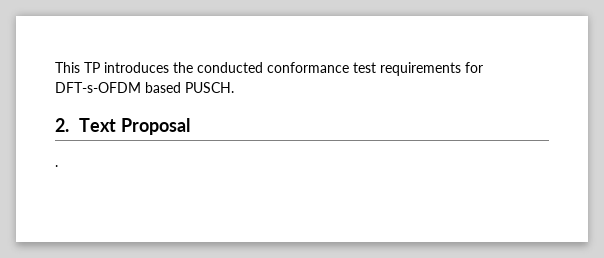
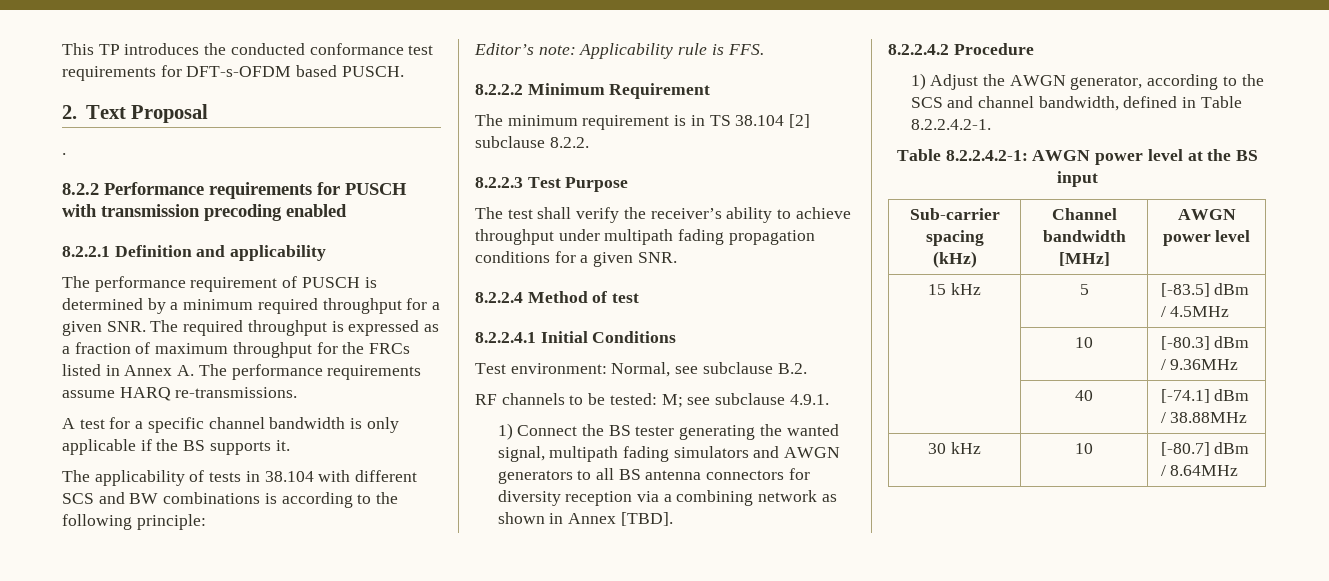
+ 8.2.2 Performance requirements for PUSCH with transmission precoding enabled
+ 8.2.2.1 Definition and applicability
+ The performance requirement of PUSCH is determined by a minimum required throughput for a given SNR. The required throughput is expressed as a fraction of maximum throughput for the FRCs listed in Annex A. The performance requirements assume HARQ re-transmissions.
+ A test for a specific channel bandwidth is only applicable if the BS supports it.
+ The applicability of tests in 38.104 with different SCS and BW combinations is according to the following principle:
+ Editor’s note: Applicability rule is FFS.
+ 8.2.2.2 Minimum Requirement
+ The minimum requirement is in TS 38.104 [2] subclause 8.2.2.
+ 8.2.2.3 Test Purpose
+ The test shall verify the receiver’s ability to achieve throughput under multipath fading propagation conditions for a given SNR.
+ 8.2.2.4 Method of test
+ 8.2.2.4.1 Initial Conditions
+ Test environment: Normal, see subclause B.2.
+ RF channels to be tested: M; see subclause 4.9.1.
+ 1) Connect the BS tester generating the wanted signal, multipath fading simulators and AWGN generators to all BS antenna connectors for diversity reception via a combining network as shown in Annex [TBD].
+ 8.2.2.4.2 Procedure
+ 1) Adjust the AWGN generator, according to the SCS and channel bandwidth, defined in Table 8.2.2.4.2-1.
+ Table 8.2.2.4.2-1: AWGN power level at the BS input
+ Sub-carrier spacing (kHz) | Channel bandwidth [MHz] | AWGN power level
+ 15 kHz | 5 | [-83.5] dBm / 4.5MHz
+ | 10 | [-80.3] dBm / 9.36MHz
+ | 40 | [-74.1] dBm / 38.88MHz
+ 30 kHz | 10 | [-80.7] dBm / 8.64MHz

